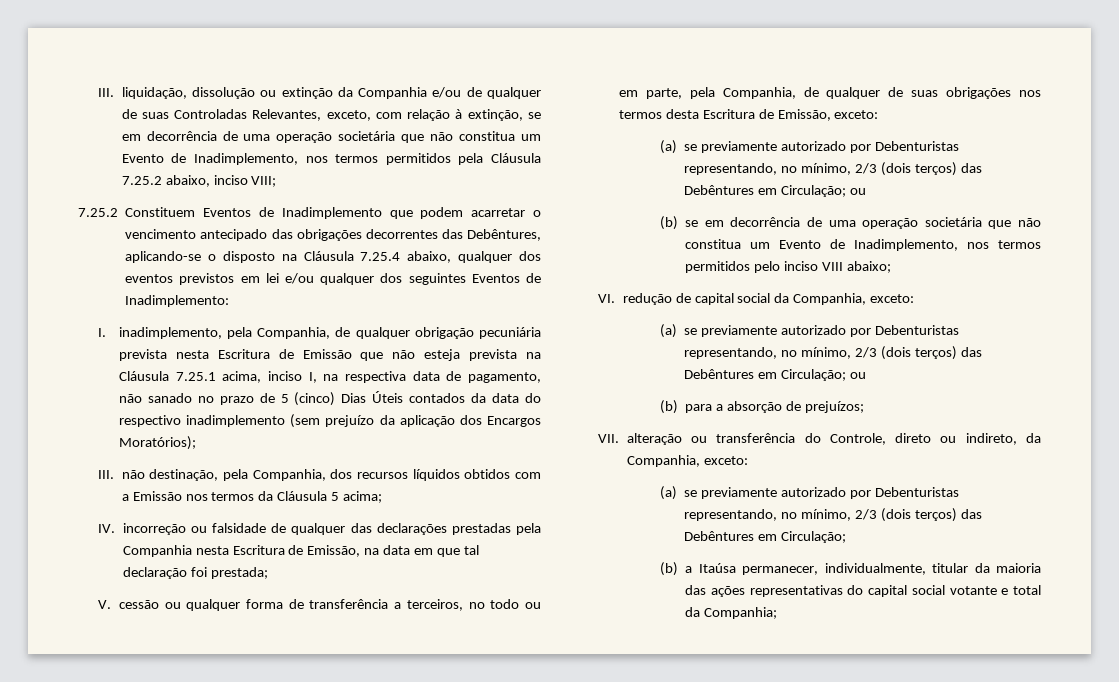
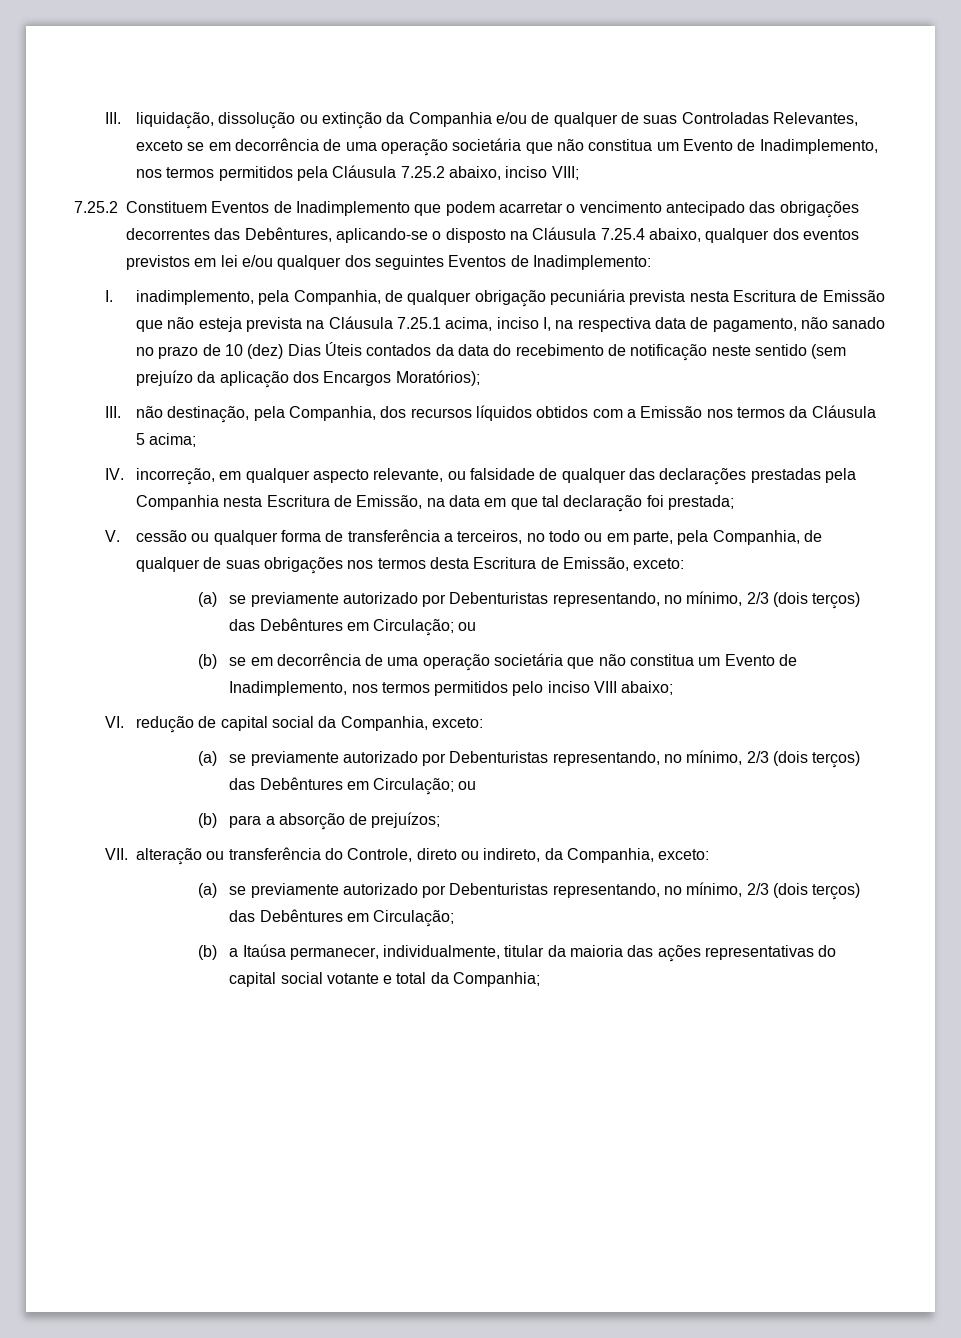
- III. liquidação, dissolução ou extinção da Companhia e/ou de qualquer de suas Controladas Relevantes, exceto, com relação à extinção, se em decorrência de uma operação societária que não constitua um Evento de Inadimplemento, nos termos permitidos pela Cláusula 7.25.2 abaixo, inciso VIII;
+ III. liquidação, dissolução ou extinção da Companhia e/ou de qualquer de suas Controladas Relevantes, exceto se em decorrência de uma operação societária que não constitua um Evento de Inadimplemento, nos termos permitidos pela Cláusula 7.25.2 abaixo, inciso VIII;
- I. inadimplemento, pela Companhia, de qualquer obrigação pecuniária prevista nesta Escritura de Emissão que não esteja prevista na Cláusula 7.25.1 acima, inciso I, na respectiva data de pagamento, não sanado no prazo de 5 (cinco) Dias Úteis contados da data do respectivo inadimplemento (sem prejuízo da aplicação dos Encargos Moratórios);
+ I. inadimplemento, pela Companhia, de qualquer obrigação pecuniária prevista nesta Escritura de Emissão que não esteja prevista na Cláusula 7.25.1 acima, inciso I, na respectiva data de pagamento, não sanado no prazo de 10 (dez) Dias Úteis contados da data do recebimento de notificação neste sentido (sem prejuízo da aplicação dos Encargos Moratórios);
- IV. incorreção ou falsidade de qualquer das declarações prestadas pela Companhia nesta Escritura de Emissão, na data em que tal declaração foi prestada;
+ IV. incorreção, em qualquer aspecto relevante, ou falsidade de qualquer das declarações prestadas pela Companhia nesta Escritura de Emissão, na data em que tal declaração foi prestada;

